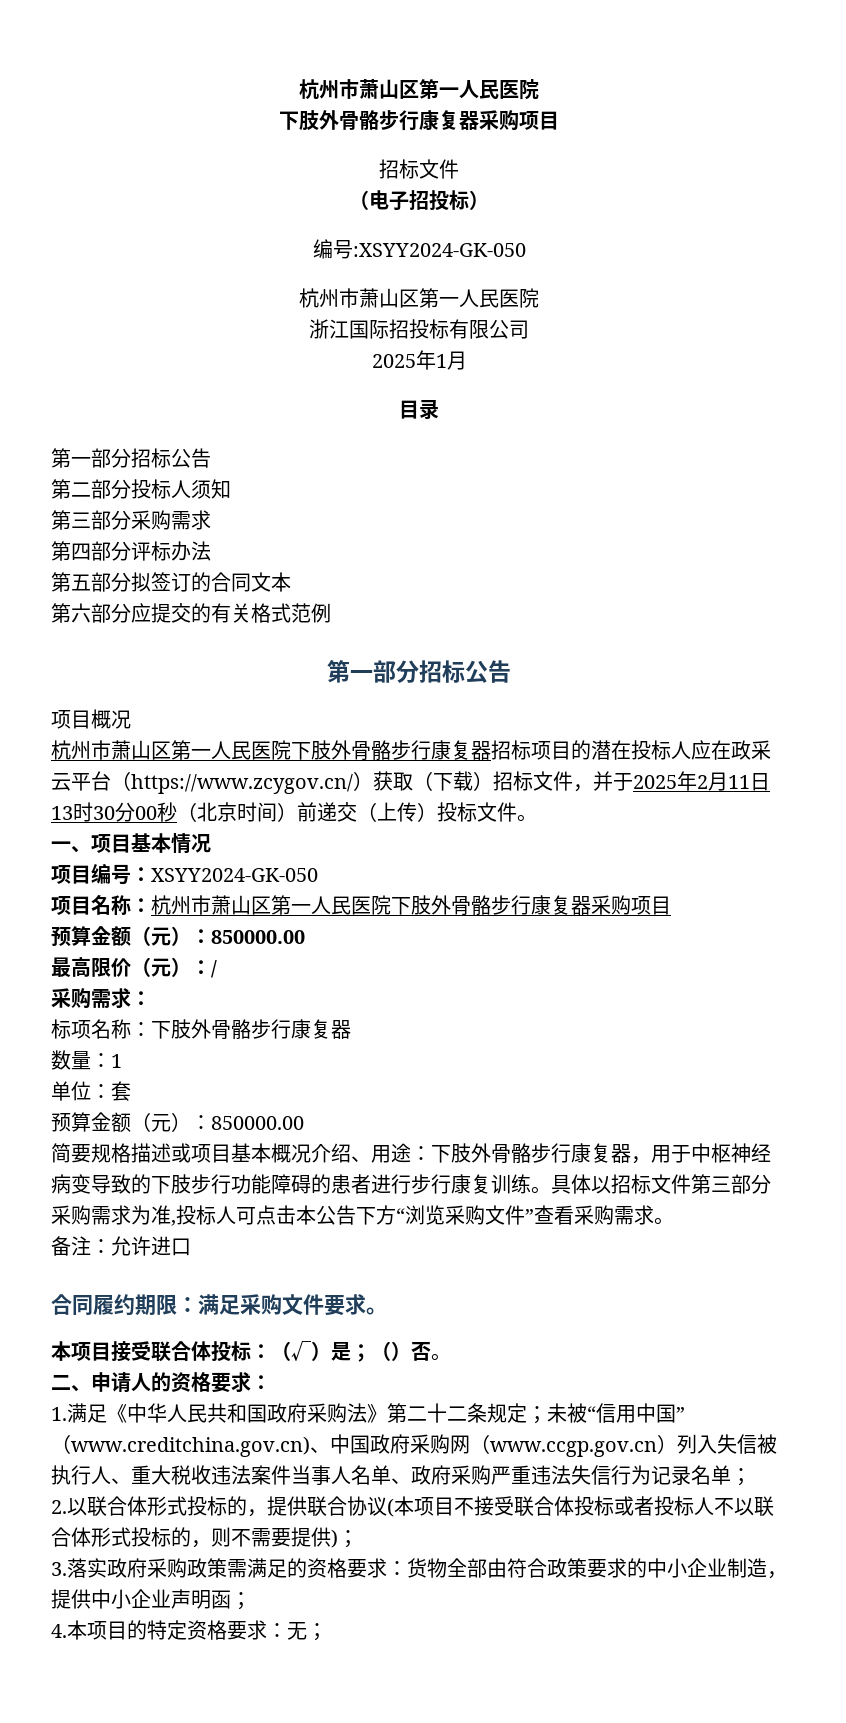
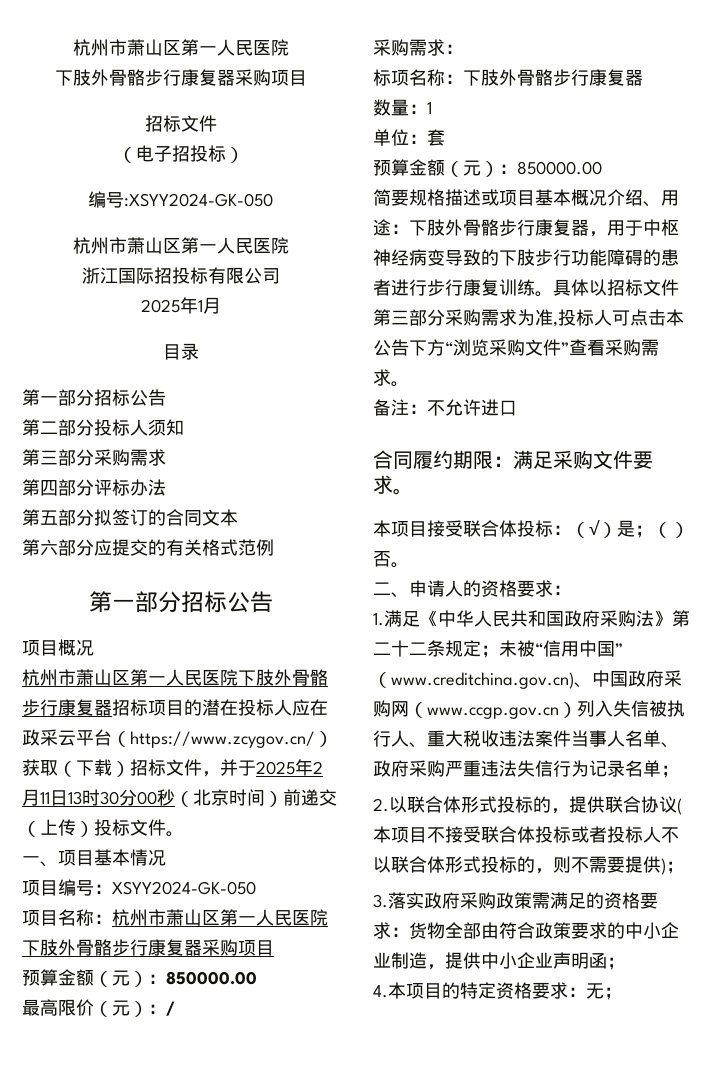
- 备注：允许进口
+ 备注：不允许进口

